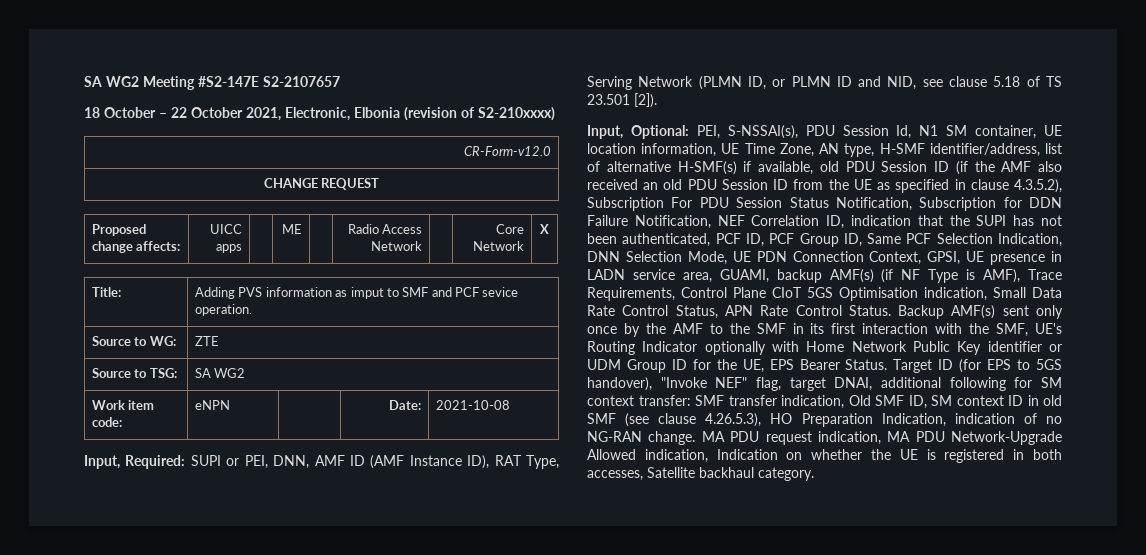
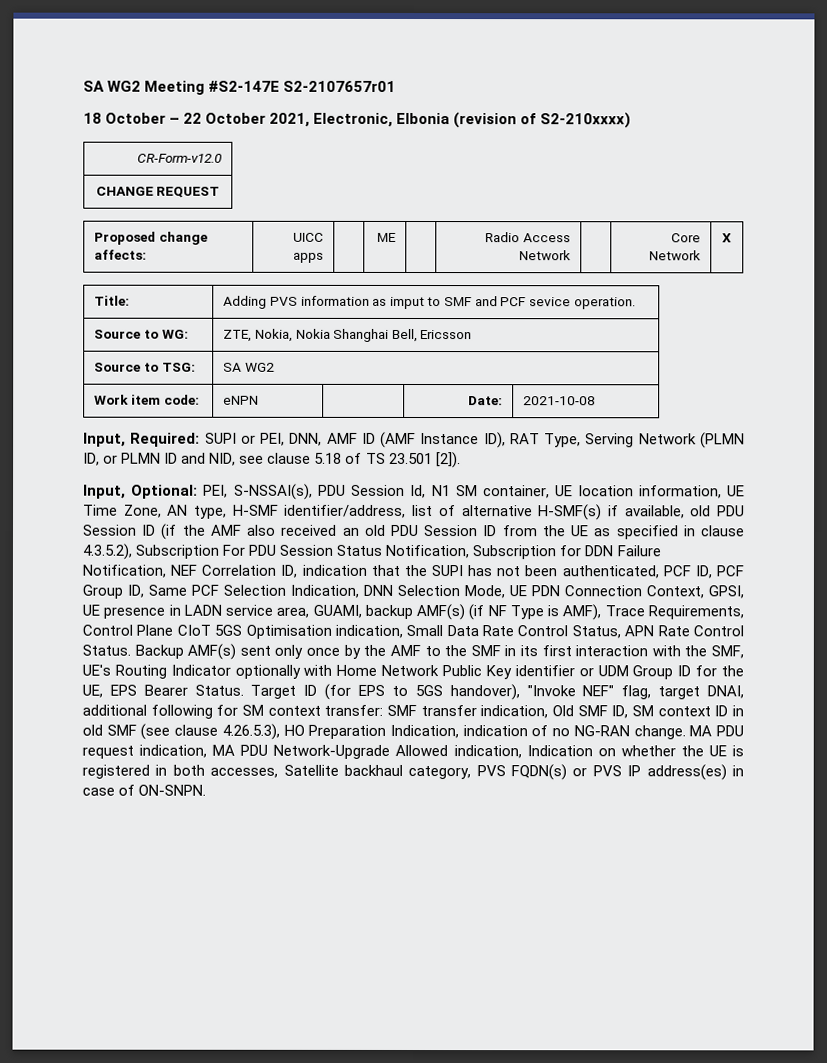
- SA WG2 Meeting #S2-147E S2-2107657
+ SA WG2 Meeting #S2-147E S2-2107657r01
- Source to WG: | ZTE
+ Source to WG: | ZTE, Nokia, Nokia Shanghai Bell, Ericsson
- MA PDU request indication, MA PDU Network-Upgrade Allowed indication, Indication on whether the UE is registered in both accesses, Satellite backhaul category.
+ MA PDU request indication, MA PDU Network-Upgrade Allowed indication, Indication on whether the UE is registered in both accesses, Satellite backhaul category, PVS FQDN(s) or PVS IP address(es) in case of ON-SNPN.

